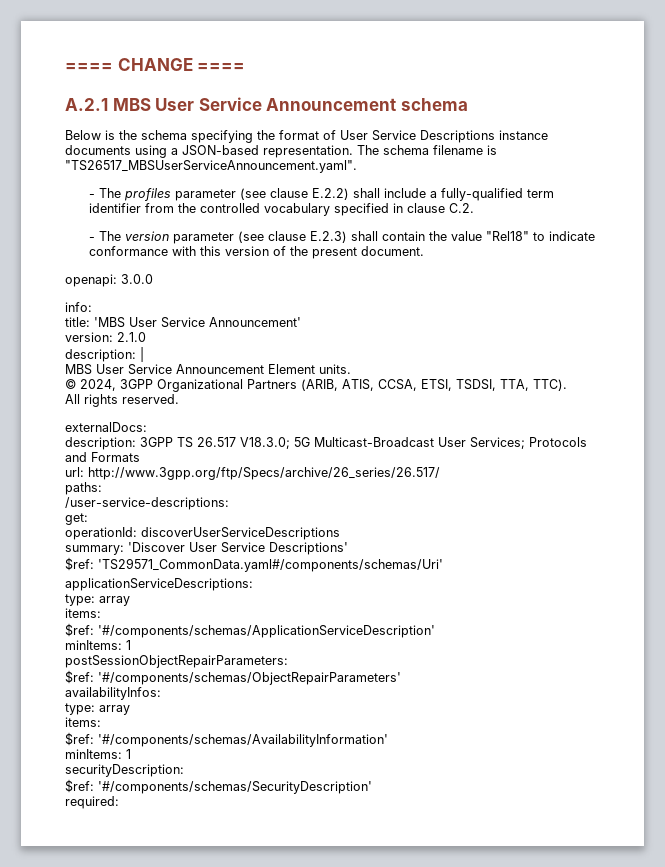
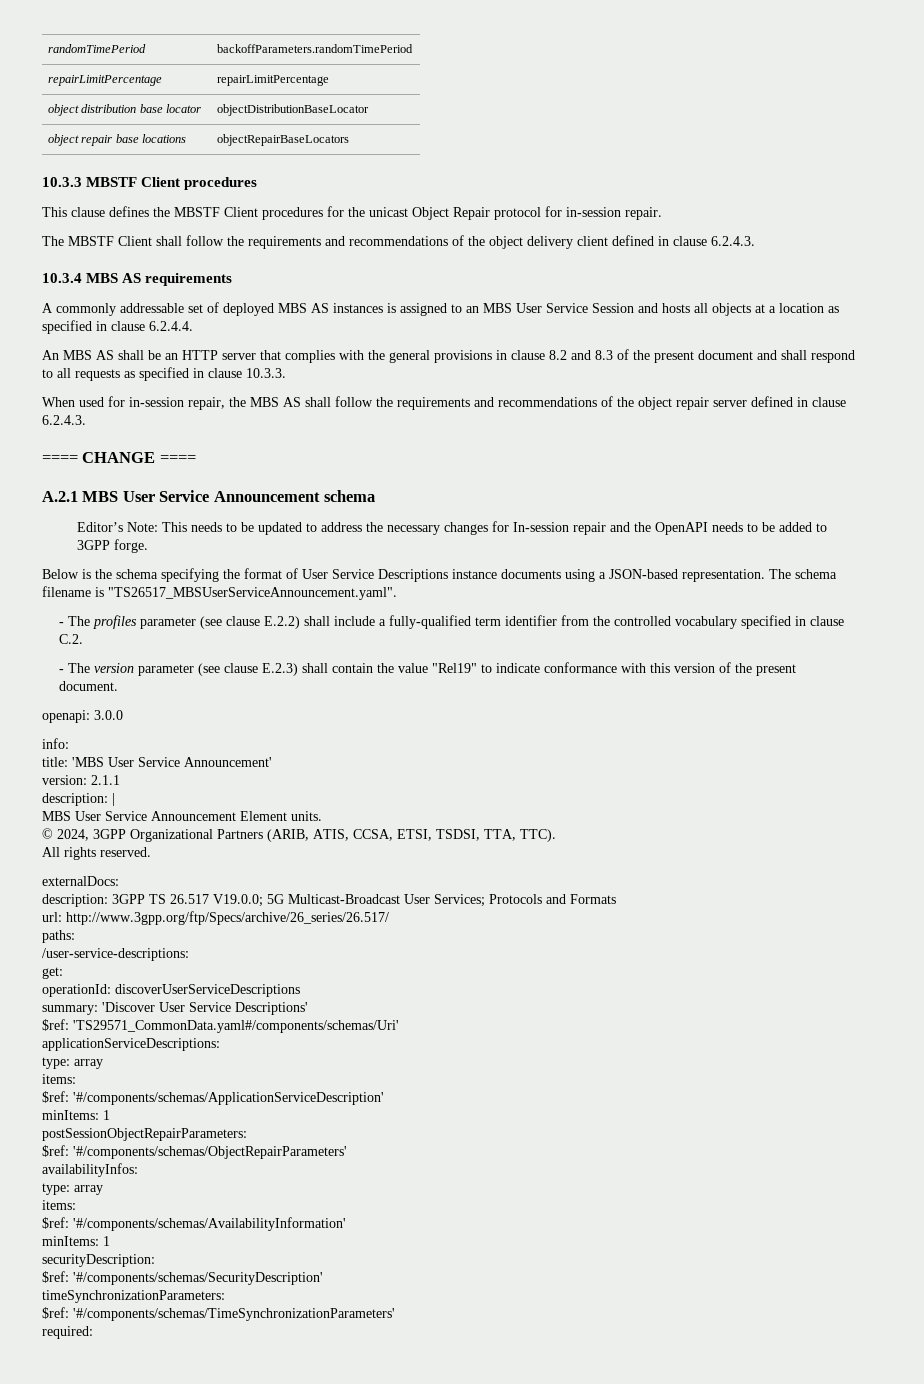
+ randomTimePeriod | backoffParameters.randomTimePeriod
+ repairLimitPercentage | repairLimitPercentage
+ object distribution base locator | objectDistributionBaseLocator
+ object repair base locations | objectRepairBaseLocators
+ 10.3.3 MBSTF Client procedures
+ This clause defines the MBSTF Client procedures for the unicast Object Repair protocol for in-session repair.
+ The MBSTF Client shall follow the requirements and recommendations of the object delivery client defined in clause 6.2.4.3.
+ 10.3.4 MBS AS requirements
+ A commonly addressable set of deployed MBS AS instances is assigned to an MBS User Service Session and hosts all objects at a location as specified in clause 6.2.4.4.
+ An MBS AS shall be an HTTP server that complies with the general provisions in clause 8.2 and 8.3 of the present document and shall respond to all requests as specified in clause 10.3.3.
+ When used for in-session repair, the MBS AS shall follow the requirements and recommendations of the object repair server defined in clause 6.2.4.3.
+ Editor’s Note: This needs to be updated to address the necessary changes for In-session repair and the OpenAPI needs to be added to 3GPP forge.
- - The version parameter (see clause E.2.3) shall contain the value "Rel18" to indicate conformance with this version of the present document.
+ - The version parameter (see clause E.2.3) shall contain the value "Rel19" to indicate conformance with this version of the present document.
- version: 2.1.0
+ version: 2.1.1
- description: 3GPP TS 26.517 V18.3.0; 5G Multicast-Broadcast User Services; Protocols and Formats
+ description: 3GPP TS 26.517 V19.0.0; 5G Multicast-Broadcast User Services; Protocols and Formats
+ timeSynchronizationParameters:
+ $ref: '#/components/schemas/TimeSynchronizationParameters'

